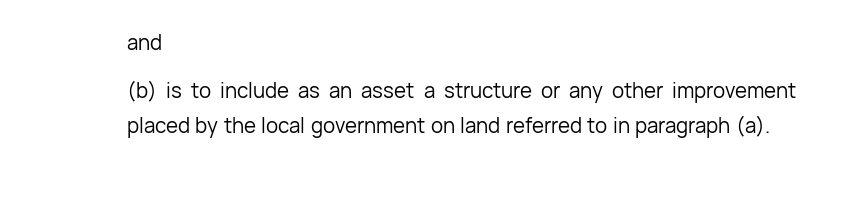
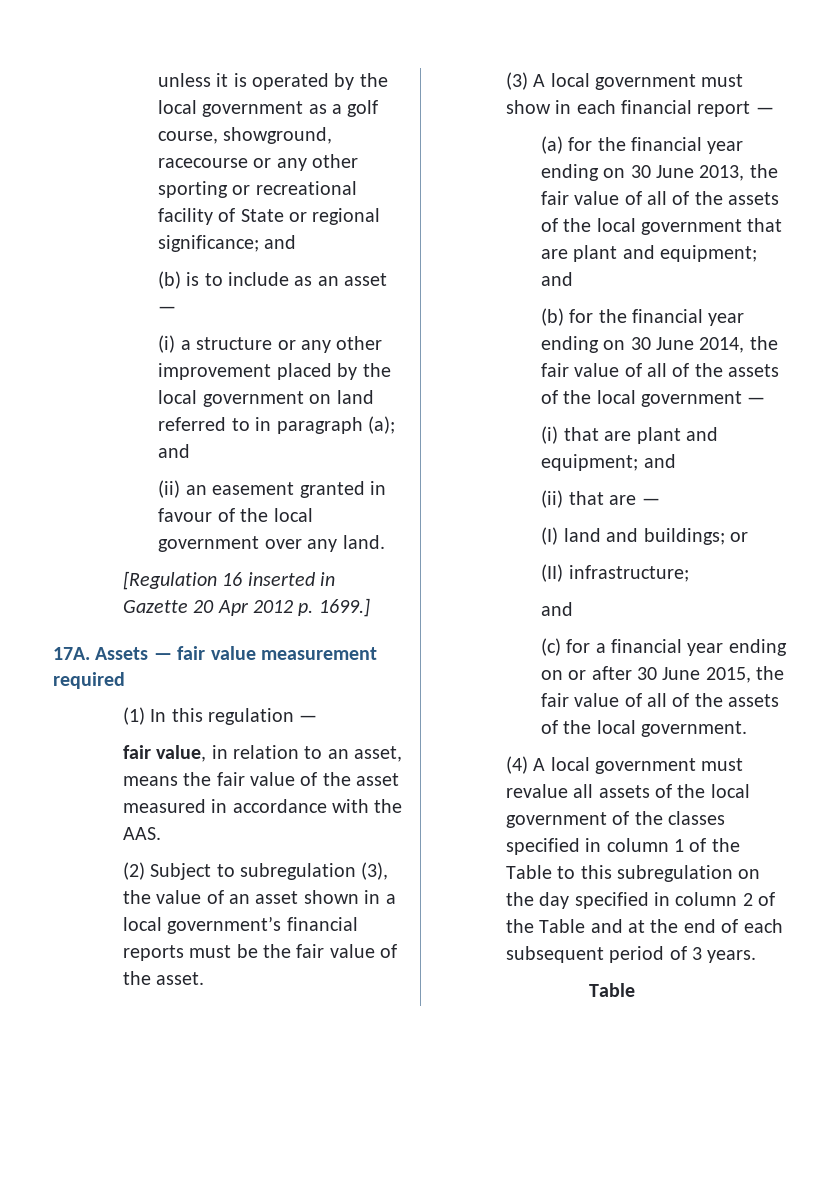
- and
+ unless it is operated by the local government as a golf course, showground, racecourse or any other sporting or recreational facility of State or regional significance; and
- (b) is to include as an asset a structure or any other improvement placed by the local government on land referred to in paragraph (a).
+ (b) is to include as an asset —
+ (i) a structure or any other improvement placed by the local government on land referred to in paragraph (a); and
+ (ii) an easement granted in favour of the local government over any land.
+ [Regulation 16 inserted in Gazette 20 Apr 2012 p. 1699.]
+ 17A. Assets — fair value measurement required
+ (1) In this regulation —
+ fair value, in relation to an asset, means the fair value of the asset measured in accordance with the AAS.
+ (2) Subject to subregulation (3), the value of an asset shown in a local government’s financial reports must be the fair value of the asset.
+ (3) A local government must show in each financial report —
+ (a) for the financial year ending on 30 June 2013, the fair value of all of the assets of the local government that are plant and equipment; and
+ (b) for the financial year ending on 30 June 2014, the fair value of all of the assets of the local government —
+ (i) that are plant and equipment; and
+ (ii) that are —
+ (I) land and buildings; or
+ (II) infrastructure;
+ and
+ (c) for a financial year ending on or after 30 June 2015, the fair value of all of the assets of the local government.
+ (4) A local government must revalue all assets of the local government of the classes specified in column 1 of the Table to this subregulation on the day specified in column 2 of the Table and at the end of each subsequent period of 3 years.
+ Table

